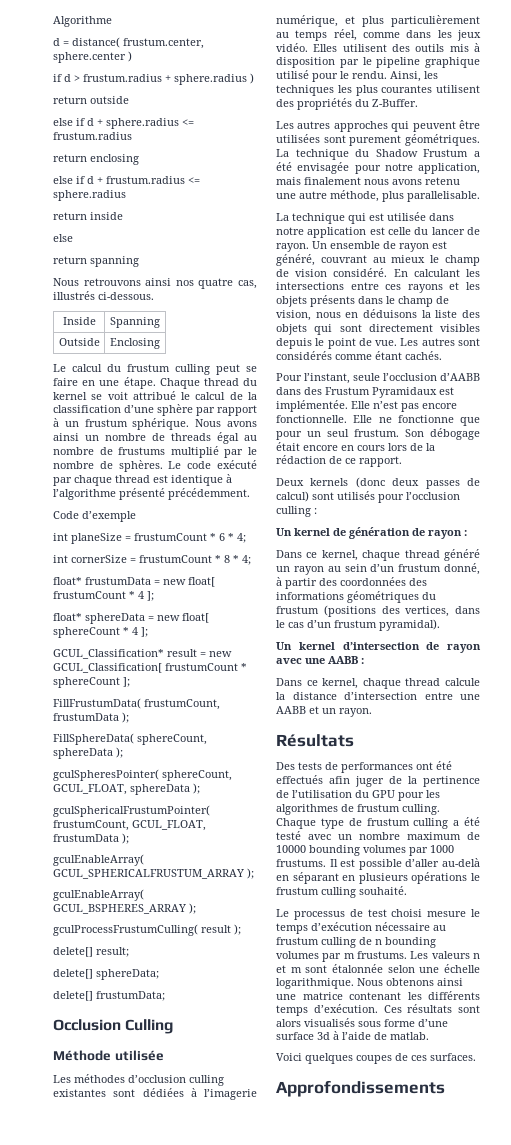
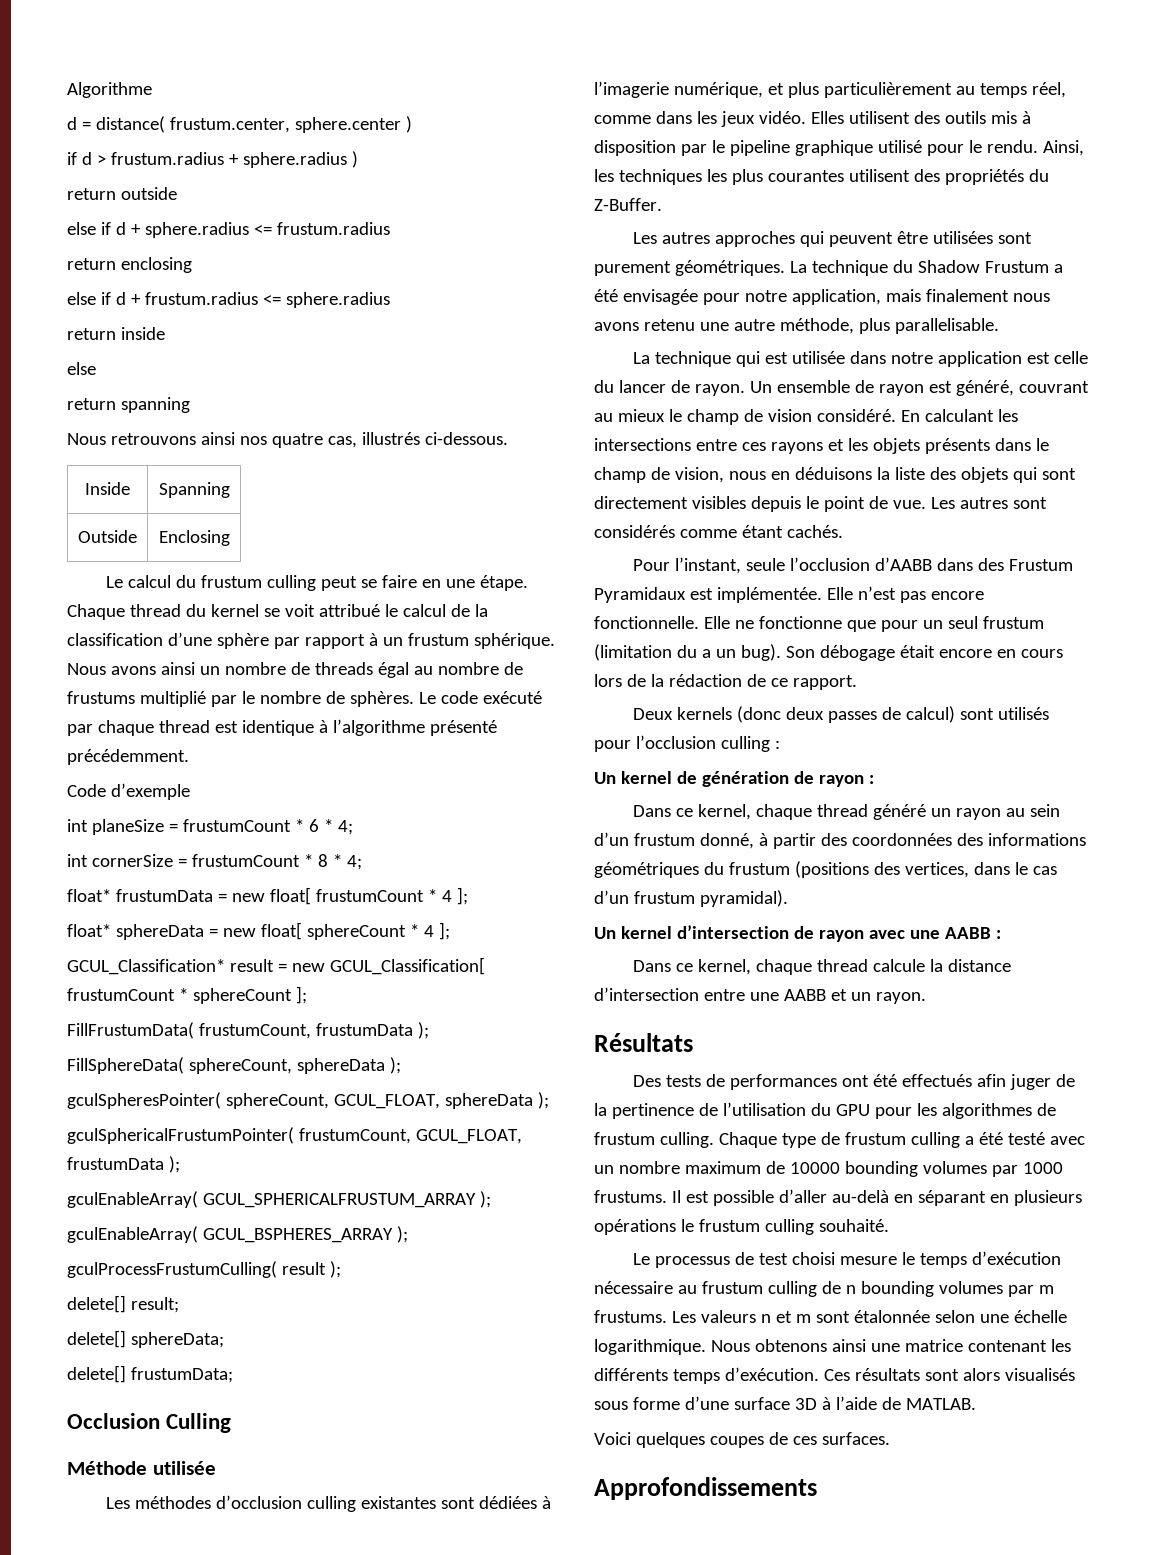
- Elle ne fonctionne que pour un seul frustum.
+ Elle ne fonctionne que pour un seul frustum (limitation du a un bug).
- Ces résultats sont alors visualisés sous forme d’une surface 3d à l’aide de matlab.
+ Ces résultats sont alors visualisés sous forme d’une surface 3D à l’aide de MATLAB.

